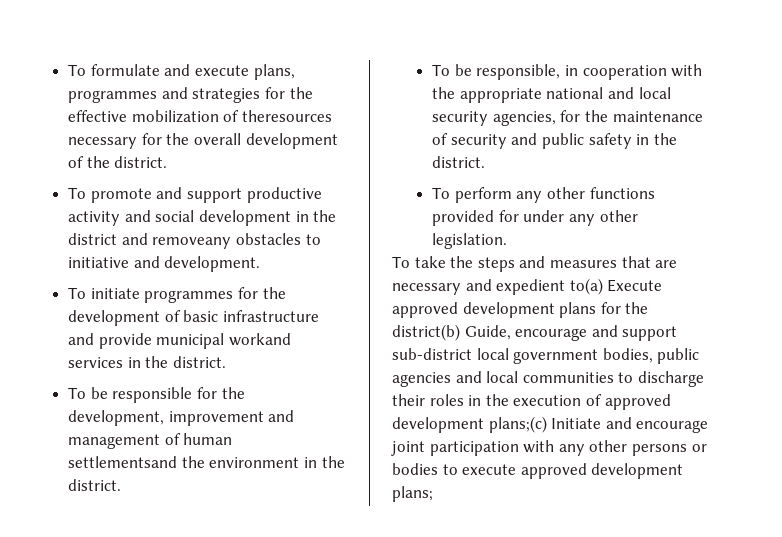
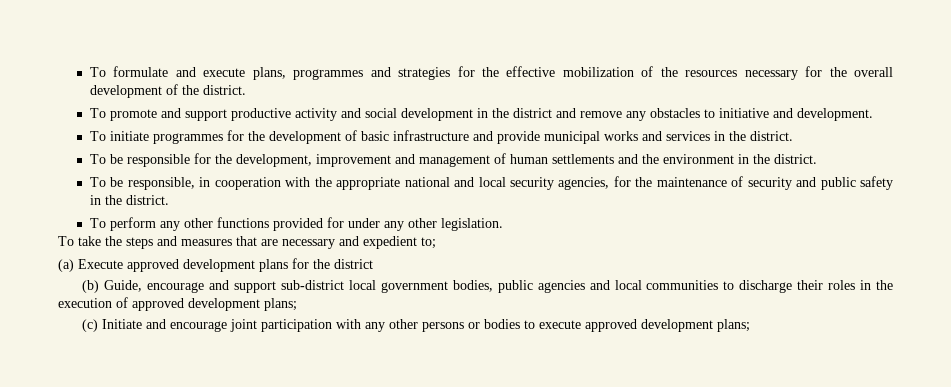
- To formulate and execute plans, programmes and strategies for the effective mobilization of theresources necessary for the overall development of the district.
+ To formulate and execute plans, programmes and strategies for the effective mobilization of the resources necessary for the overall development of the district.
- To promote and support productive activity and social development in the district and removeany obstacles to initiative and development.
+ To promote and support productive activity and social development in the district and remove any obstacles to initiative and development.
- To initiate programmes for the development of basic infrastructure and provide municipal workand services in the district.
+ To initiate programmes for the development of basic infrastructure and provide municipal works and services in the district.
- To be responsible for the development, improvement and management of human settlementsand the environment in the district.
+ To be responsible for the development, improvement and management of human settlements and the environment in the district.
- To take the steps and measures that are necessary and expedient to(a) Execute approved development plans for the district(b) Guide, encourage and support sub-district local government bodies, public agencies and local communities to discharge their roles in the execution of approved development plans;(c) Initiate and encourage joint participation with any other persons or bodies to execute approved development plans;
+ To take the steps and measures that are necessary and expedient to;
+ (a) Execute approved development plans for the district
+ (b) Guide, encourage and support sub-district local government bodies, public agencies and local communities to discharge their roles in the execution of approved development plans;
+ (c) Initiate and encourage joint participation with any other persons or bodies to execute approved development plans;

